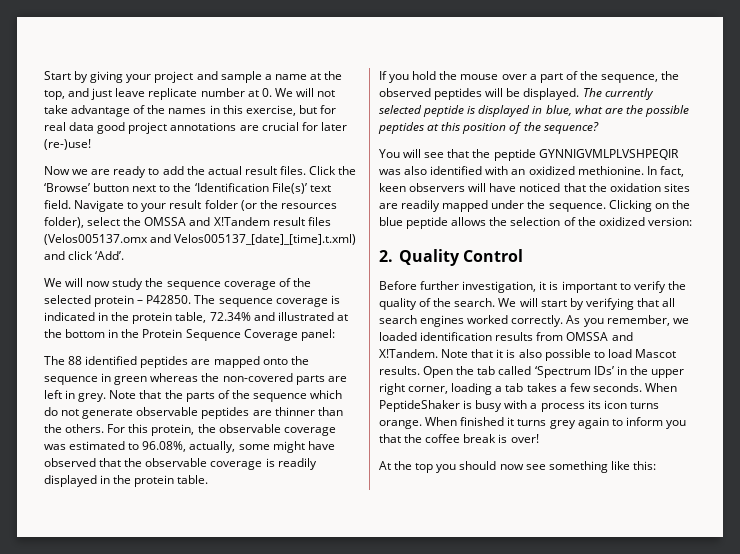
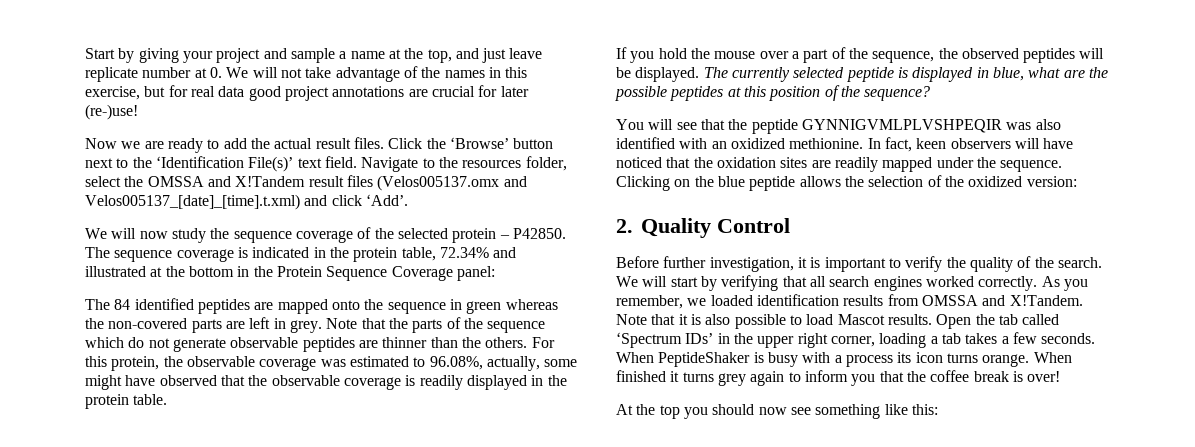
- Navigate to your result folder (or the resources folder), select the OMSSA and X!Tandem result files (Velos005137.omx and Velos005137_[date]_[time].t.xml) and click ‘Add’.
+ Navigate to the resources folder, select the OMSSA and X!Tandem result files (Velos005137.omx and Velos005137_[date]_[time].t.xml) and click ‘Add’.
- The 88 identified peptides are mapped onto the sequence in green whereas the non-covered parts are left in grey.
+ The 84 identified peptides are mapped onto the sequence in green whereas the non-covered parts are left in grey.

